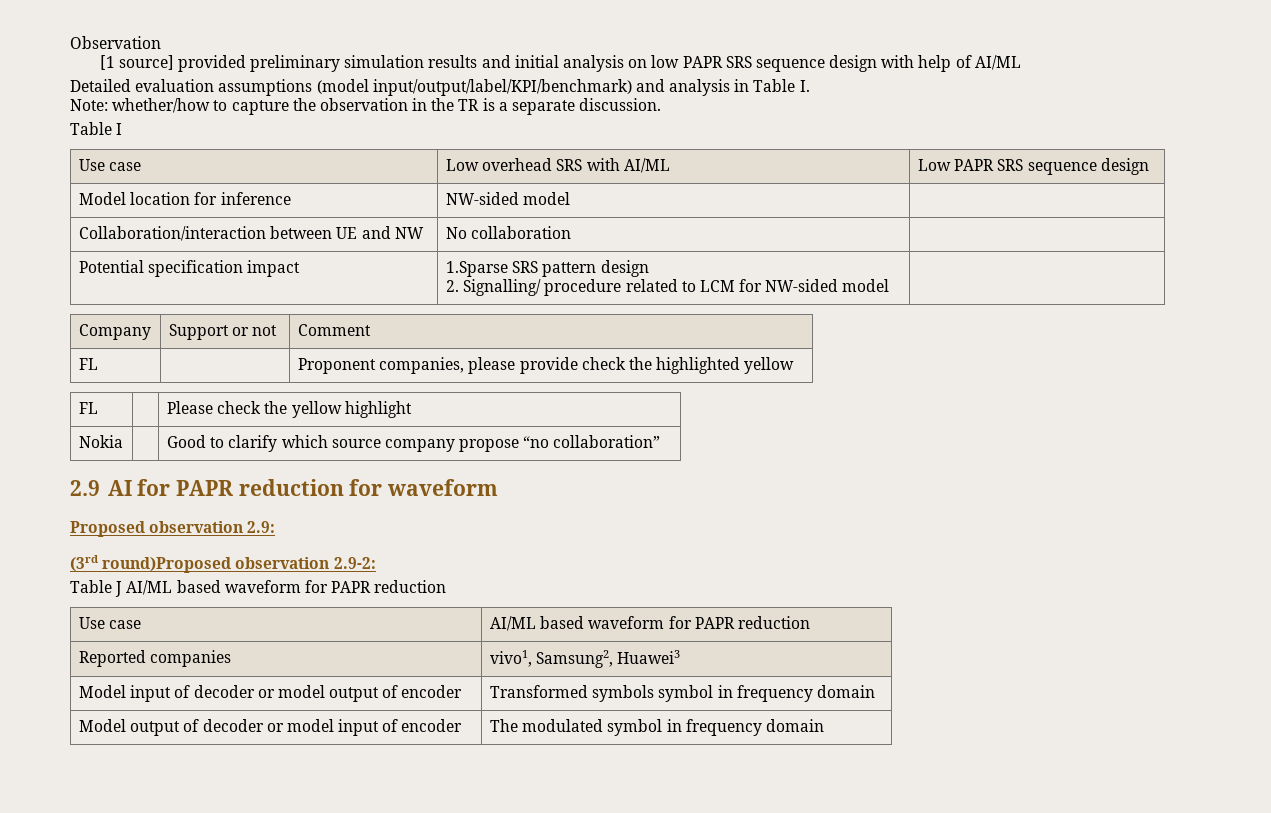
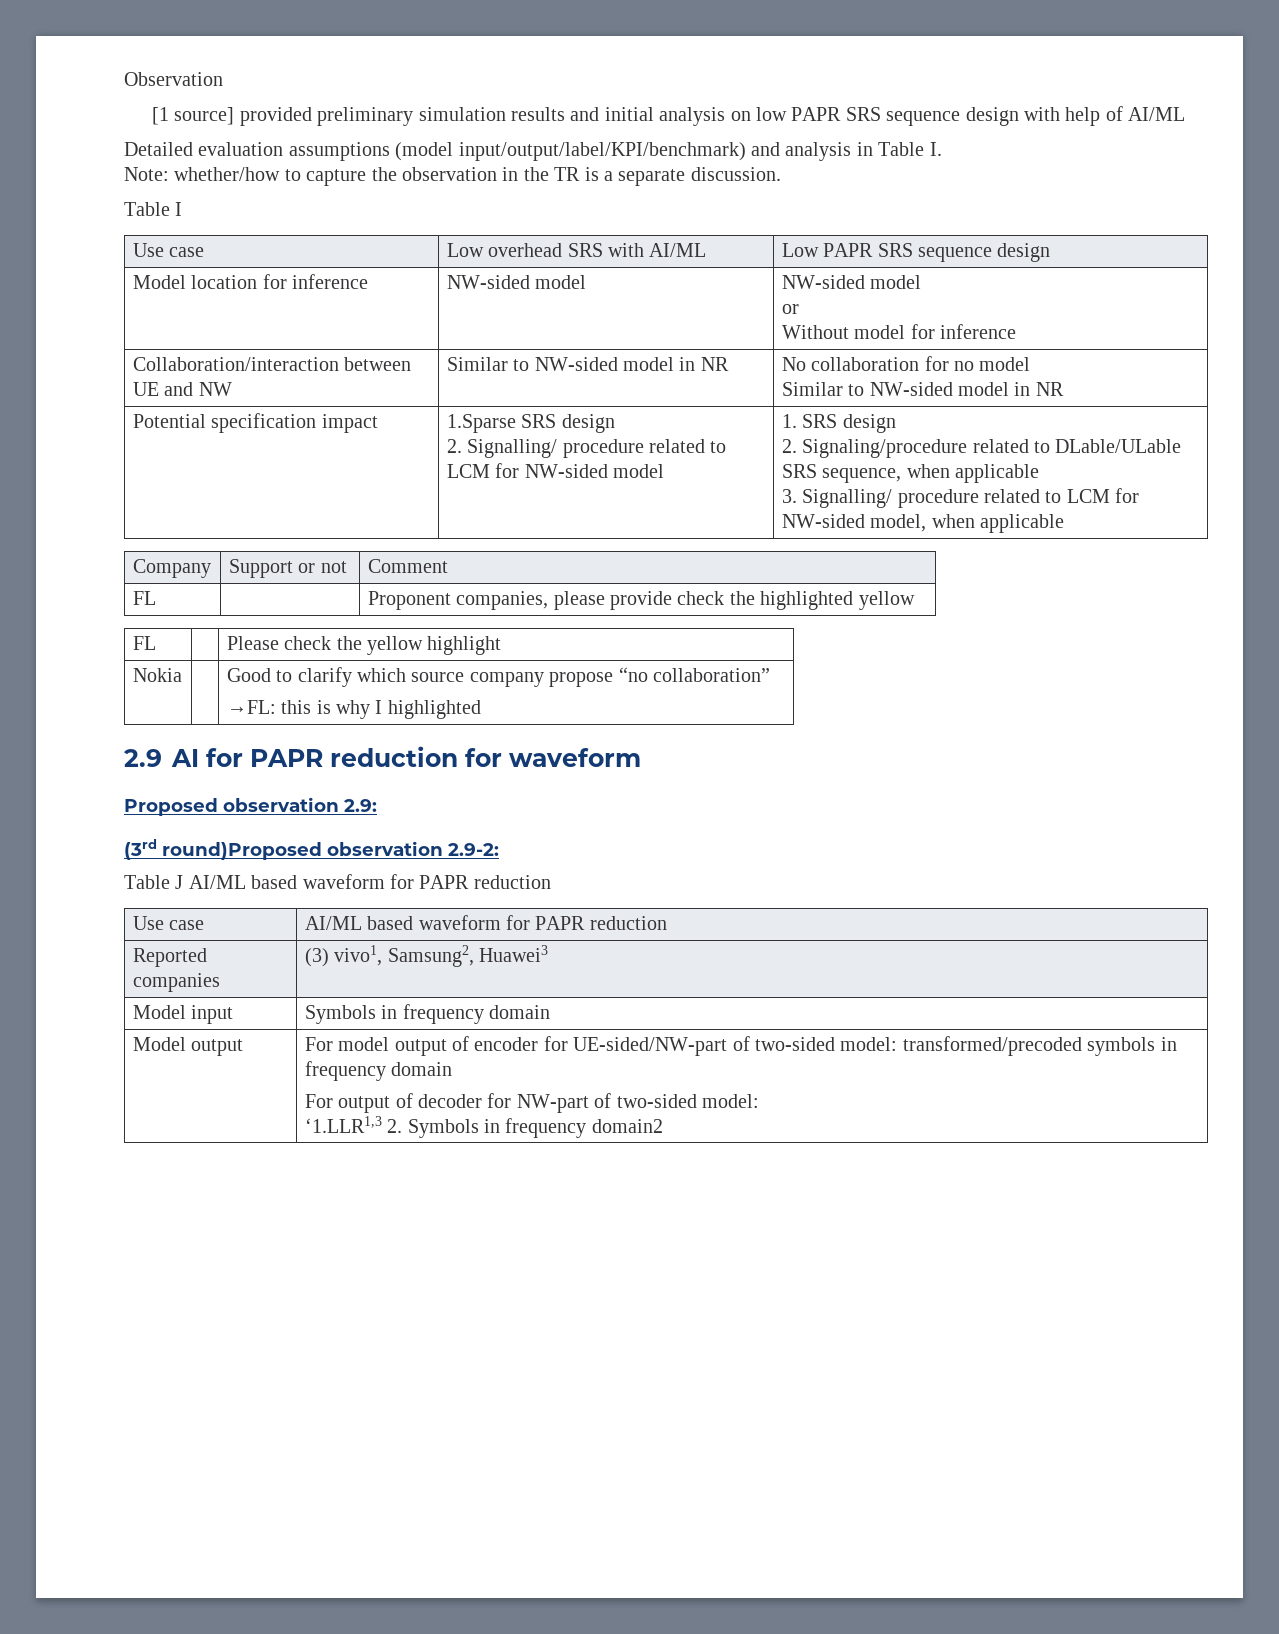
- Model location for inference | NW-sided model |
+ Model location for inference | NW-sided model | NW-sided model
+ or
+ Without model for inference
- Collaboration/interaction between UE and NW | No collaboration |
+ Collaboration/interaction between UE and NW | Similar to NW-sided model in NR | No collaboration for no model
+ Similar to NW-sided model in NR
- Potential specification impact | 1.Sparse SRS pattern design
- 2. Signalling/ procedure related to LCM for NW-sided model |
+ Potential specification impact | 1.Sparse SRS design
+ 2. Signalling/ procedure related to LCM for NW-sided model | 1. SRS design
+ 2. Signaling/procedure related to DLable/ULable SRS sequence, when applicable
+ 3. Signalling/ procedure related to LCM for NW-sided model, when applicable
  Nokia | | Good to clarify which source company propose “no collaboration”
+ →FL: this is why I highlighted
- Reported companies | vivo1, Samsung2, Huawei3
+ Reported companies | (3) vivo1, Samsung2, Huawei3
- Model input of decoder or model output of encoder | Transformed symbols symbol in frequency domain
+ Model input | Symbols in frequency domain
- Model output of decoder or model input of encoder | The modulated symbol in frequency domain
+ Model output | For model output of encoder for UE-sided/NW-part of two-sided model: transformed/precoded symbols in frequency domain
+ For output of decoder for NW-part of two-sided model:
+ ‘1.LLR1,3 2. Symbols in frequency domain2

